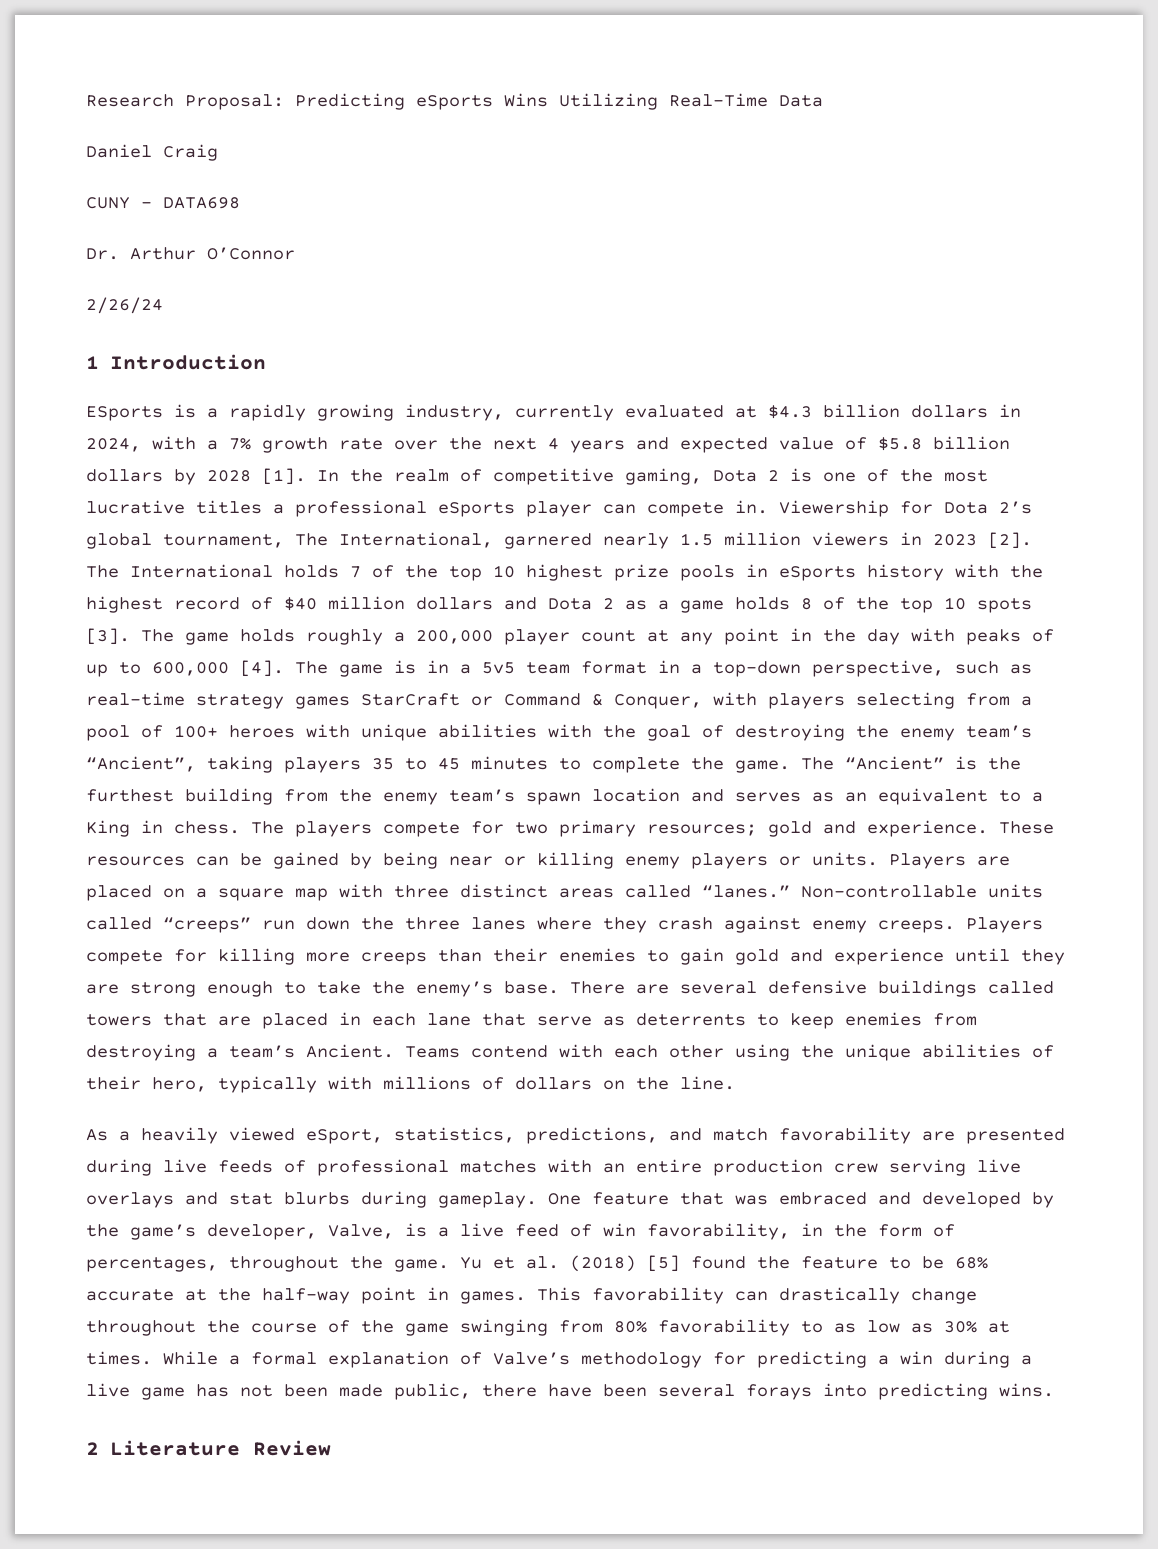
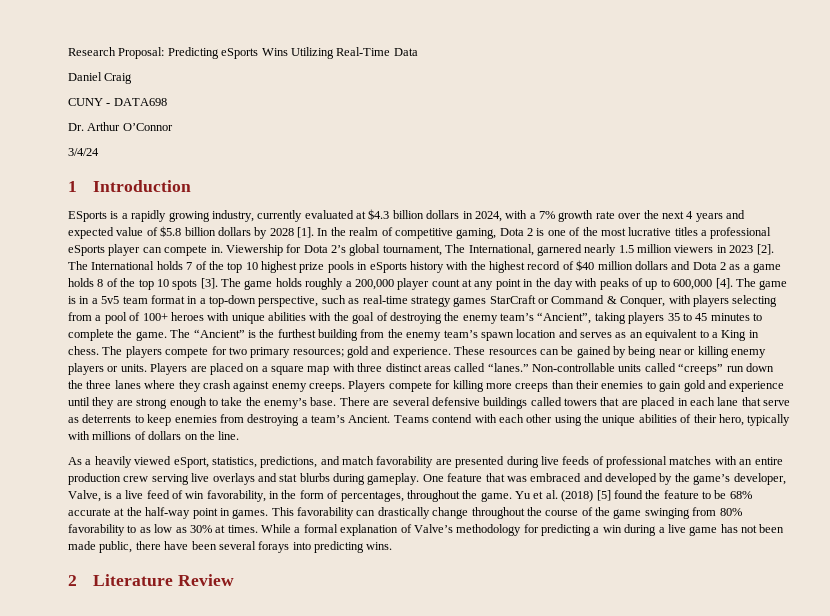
- 2/26/24
+ 3/4/24

